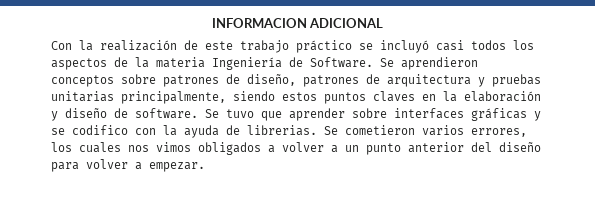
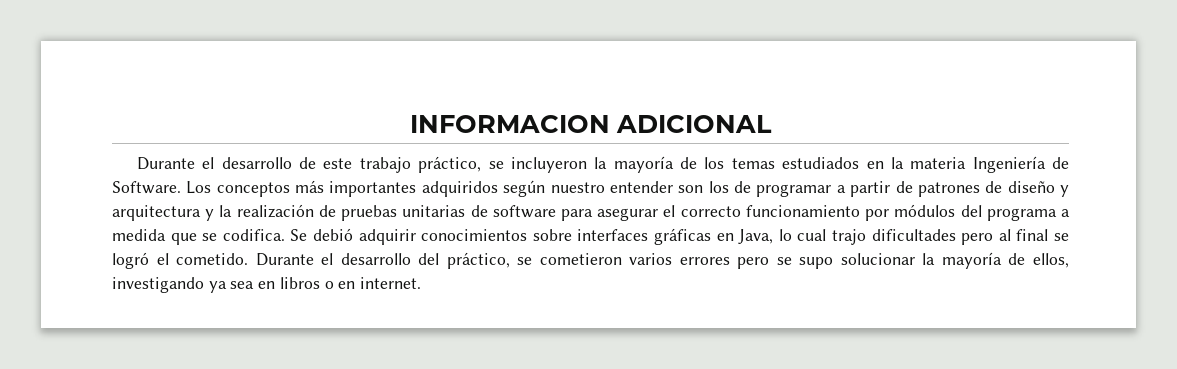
- Con la realización de este trabajo práctico se incluyó casi todos los aspectos de la materia Ingeniería de Software.
+ Durante el desarrollo de este trabajo práctico, se incluyeron la mayoría de los temas estudiados en la materia Ingeniería de Software.
- Se aprendieron conceptos sobre patrones de diseño, patrones de arquitectura y pruebas unitarias principalmente, siendo estos puntos claves en la elaboración y diseño de software. Se tuvo que aprender sobre interfaces gráficas y se codifico con la ayuda de librerias. Se cometieron varios errores, los cuales nos vimos obligados a volver a un punto anterior del diseño para volver a empezar.
+ Los conceptos más importantes adquiridos según nuestro entender son los de programar a partir de patrones de diseño y arquitectura y la realización de pruebas unitarias de software para asegurar el correcto funcionamiento por módulos del programa a medida que se codifica. Se debió adquirir conocimientos sobre interfaces gráficas en Java, lo cual trajo dificultades pero al final se logró el cometido. Durante el desarrollo del práctico, se cometieron varios errores pero se supo solucionar la mayoría de ellos, investigando ya sea en libros o en internet.

